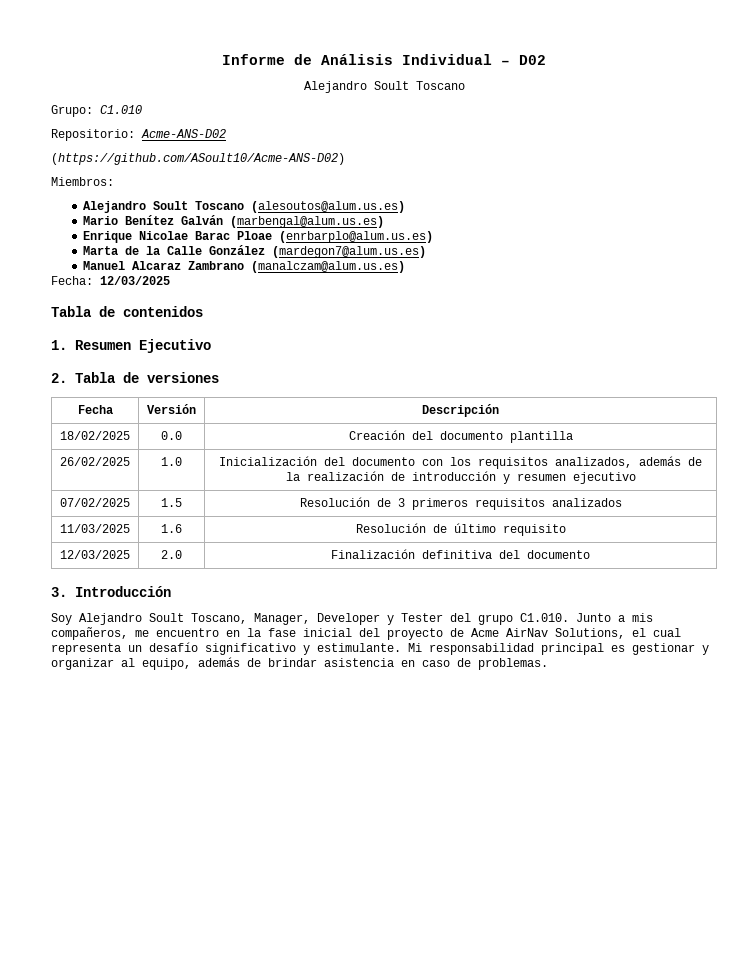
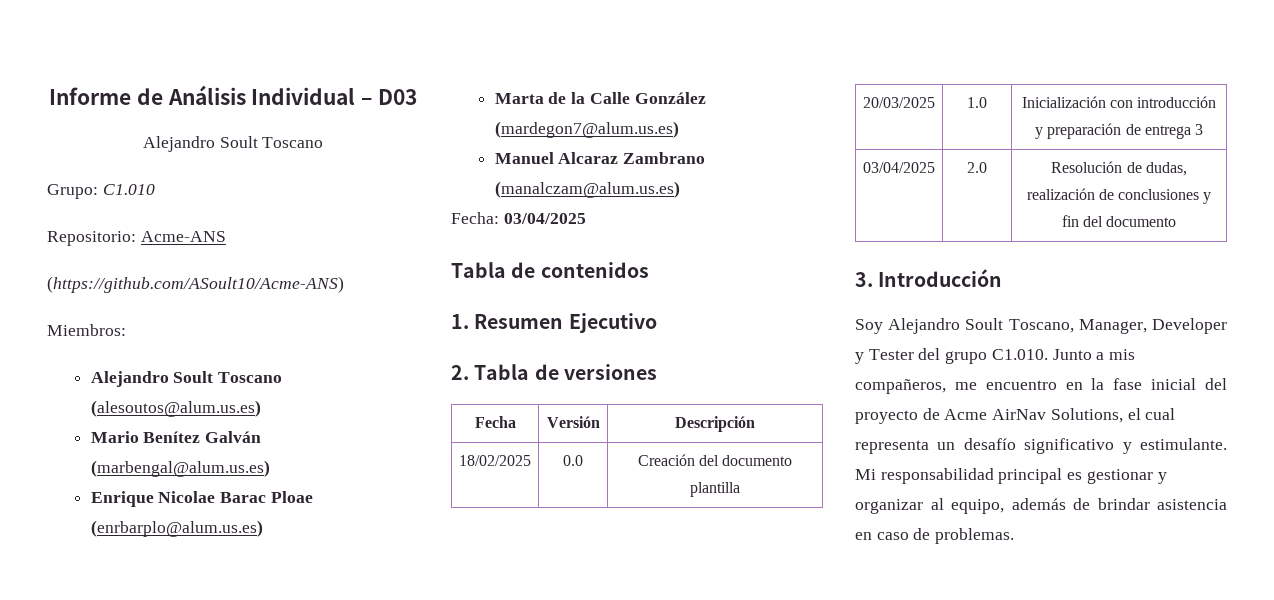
- Informe de Análisis Individual – D02
+ Informe de Análisis Individual – D03
- Repositorio: Acme-ANS-D02
- (https://github.com/ASoult10/Acme-ANS-D02)
+ Repositorio: Acme-ANS
+ (https://github.com/ASoult10/Acme-ANS)
- Fecha: 12/03/2025
+ Fecha: 03/04/2025
- 26/02/2025 | 1.0 | Inicialización del documento con los requisitos analizados, además de la realización de introducción y resumen ejecutivo
- 07/02/2025 | 1.5 | Resolución de 3 primeros requisitos analizados
- 11/03/2025 | 1.6 | Resolución de último requisito
- 12/03/2025 | 2.0 | Finalización definitiva del documento
+ 20/03/2025 | 1.0 | Inicialización con introducción y preparación de entrega 3
+ 03/04/2025 | 2.0 | Resolución de dudas, realización de conclusiones y fin del documento

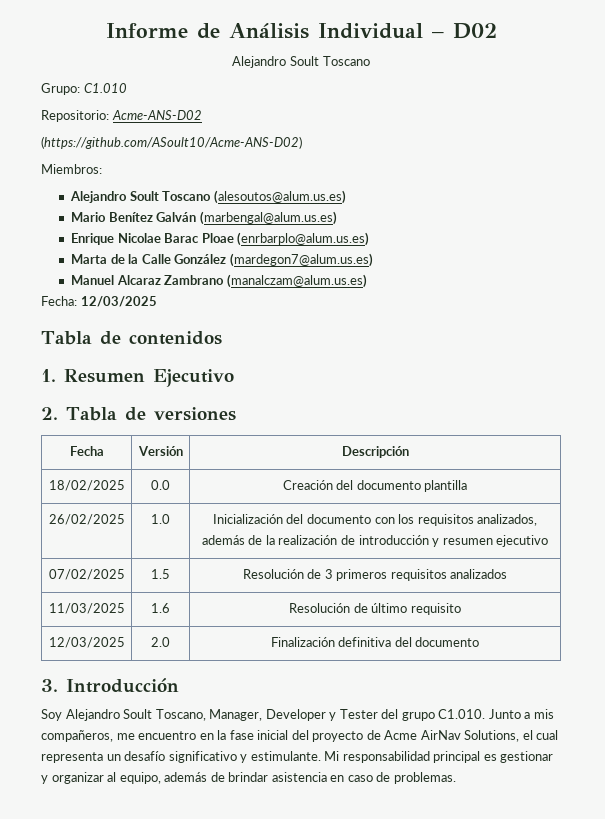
- Informe de Análisis Individual – D03
+ Informe de Análisis Individual – D02
- Repositorio: Acme-ANS
- (https://github.com/ASoult10/Acme-ANS)
+ Repositorio: Acme-ANS-D02
+ (https://github.com/ASoult10/Acme-ANS-D02)
- Fecha: 03/04/2025
+ Fecha: 12/03/2025
- 20/03/2025 | 1.0 | Inicialización con introducción y preparación de entrega 3
- 03/04/2025 | 2.0 | Resolución de dudas, realización de conclusiones y fin del documento
+ 26/02/2025 | 1.0 | Inicialización del documento con los requisitos analizados, además de la realización de introducción y resumen ejecutivo
+ 07/02/2025 | 1.5 | Resolución de 3 primeros requisitos analizados
+ 11/03/2025 | 1.6 | Resolución de último requisito
+ 12/03/2025 | 2.0 | Finalización definitiva del documento

